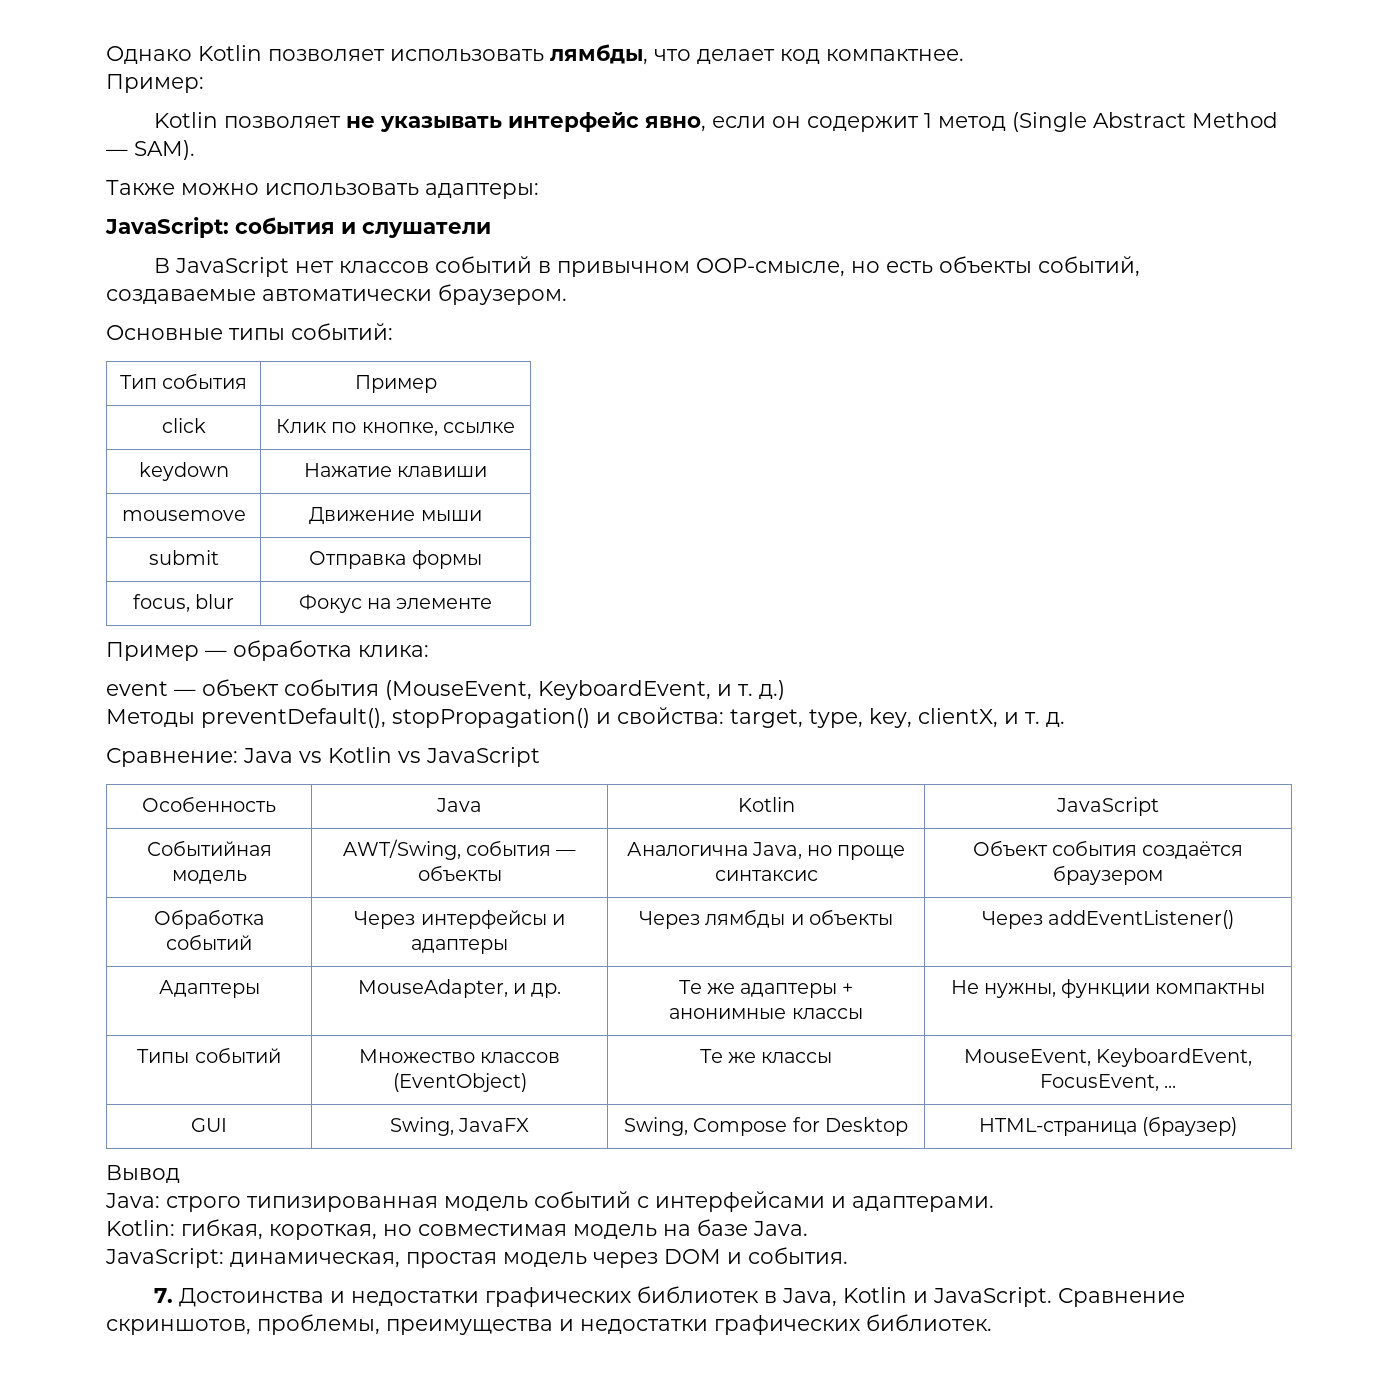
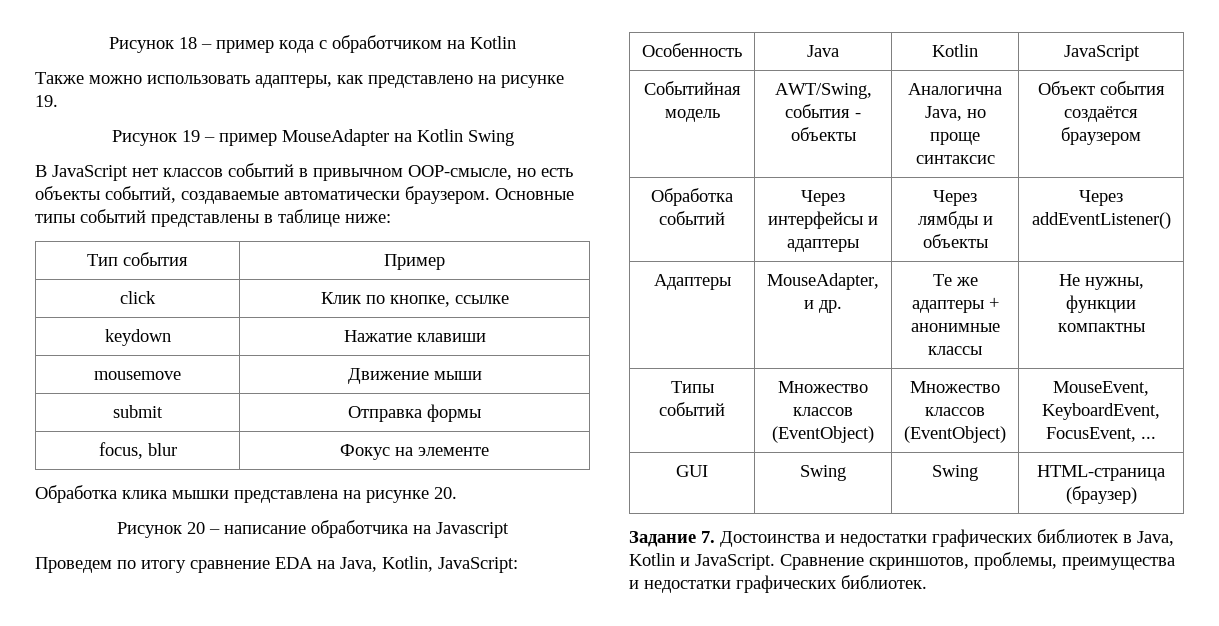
- Однако Kotlin позволяет использовать лямбды, что делает код компактнее.
- Пример:
- Kotlin позволяет не указывать интерфейс явно, если он содержит 1 метод (Single Abstract Method — SAM).
- Также можно использовать адаптеры:
- JavaScript: события и слушатели
+ Рисунок 18 – пример кода с обработчиком на Kotlin
+ Также можно использовать адаптеры, как представлено на рисунке 19.
+ Рисунок 19 – пример MouseAdapter на Kotlin Swing
- В JavaScript нет классов событий в привычном OOP-смысле, но есть объекты событий, создаваемые автоматически браузером.
- Основные типы событий:
+ В JavaScript нет классов событий в привычном OOP-смысле, но есть объекты событий, создаваемые автоматически браузером. Основные типы событий представлены в таблице ниже:
- Пример — обработка клика:
- event — объект события (MouseEvent, KeyboardEvent, и т. д.)
- Методы preventDefault(), stopPropagation() и свойства: target, type, key, clientX, и т. д.
- Сравнение: Java vs Kotlin vs JavaScript
+ Обработка клика мышки представлена на рисунке 20.
+ Рисунок 20 – написание обработчика на Javascript
+ Проведем по итогу сравнение EDA на Java, Kotlin, JavaScript:
- Событийная модель | AWT/Swing, события — объекты | Аналогична Java, но проще синтаксис | Объект события создаётся браузером
+ Событийная модель | AWT/Swing, события - объекты | Аналогична Java, но проще синтаксис | Объект события создаётся браузером
- Типы событий | Множество классов (EventObject) | Те же классы | MouseEvent, KeyboardEvent, FocusEvent, ...
+ Типы событий | Множество классов (EventObject) | Множество классов (EventObject) | MouseEvent, KeyboardEvent, FocusEvent, ...
- GUI | Swing, JavaFX | Swing, Compose for Desktop | HTML-страница (браузер)
- Вывод
- Java: строго типизированная модель событий с интерфейсами и адаптерами.
- Kotlin: гибкая, короткая, но совместимая модель на базе Java.
- JavaScript: динамическая, простая модель через DOM и события.
- 7. Достоинства и недостатки графических библиотек в Java, Kotlin и JavaScript.
+ GUI | Swing | Swing | HTML-страница (браузер)
+ Задание 7. Достоинства и недостатки графических библиотек в Java, Kotlin и JavaScript.

